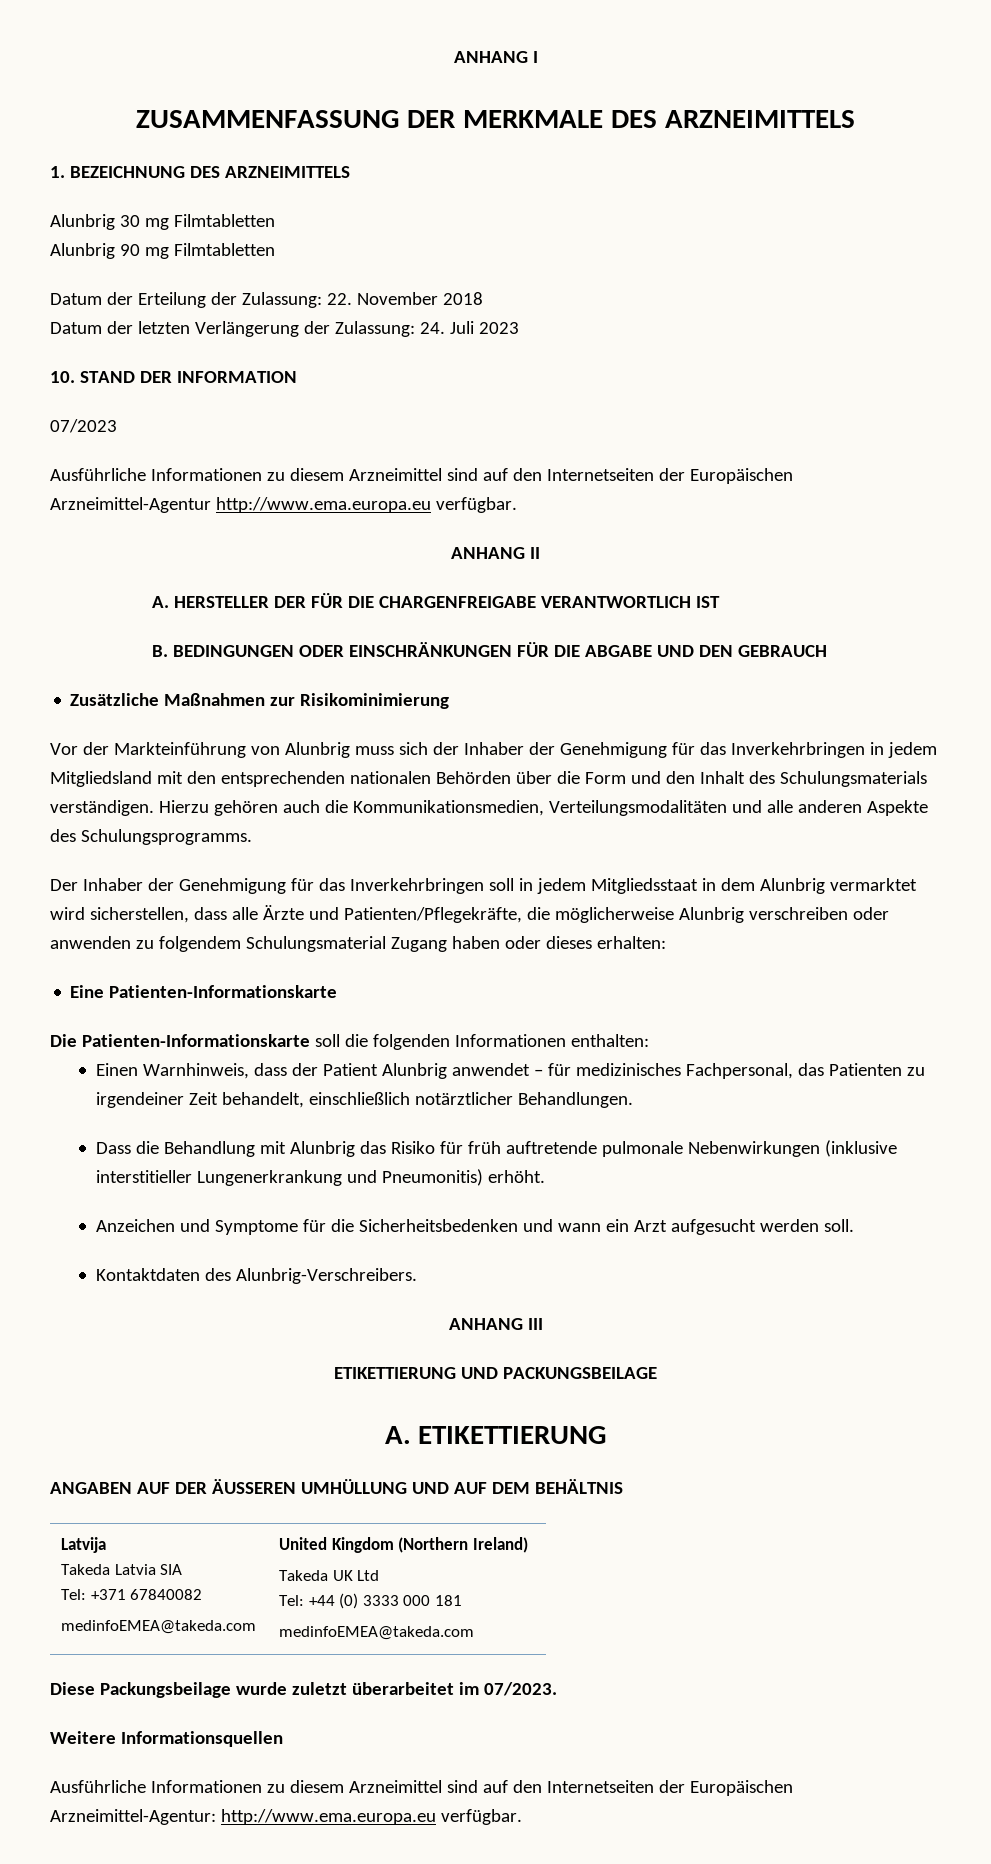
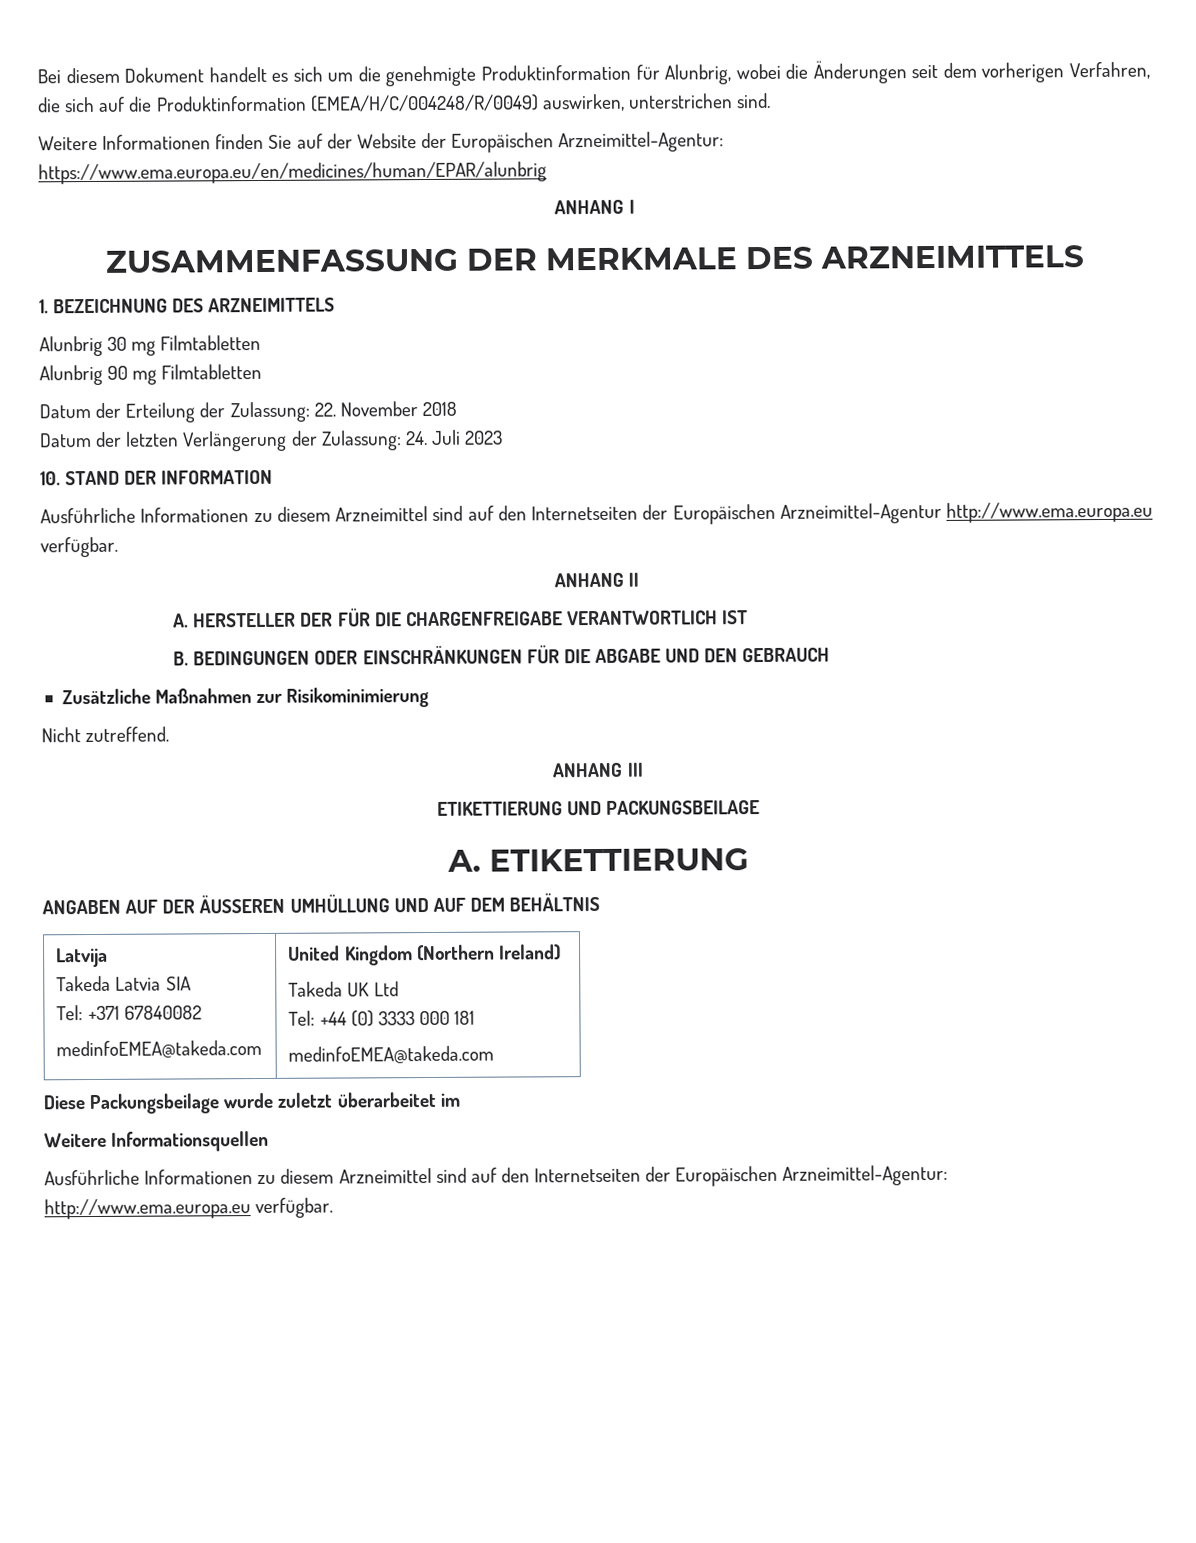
+ Bei diesem Dokument handelt es sich um die genehmigte Produktinformation für Alunbrig, wobei die Änderungen seit dem vorherigen Verfahren, die sich auf die Produktinformation (EMEA/H/C/004248/R/0049) auswirken, unterstrichen sind.
+ Weitere Informationen finden Sie auf der Website der Europäischen Arzneimittel-Agentur: https://www.ema.europa.eu/en/medicines/human/EPAR/alunbrig
- 07/2023
- Vor der Markteinführung von Alunbrig muss sich der Inhaber der Genehmigung für das Inverkehrbringen in jedem Mitgliedsland mit den entsprechenden nationalen Behörden über die Form und den Inhalt des Schulungsmaterials verständigen. Hierzu gehören auch die Kommunikationsmedien, Verteilungsmodalitäten und alle anderen Aspekte des Schulungsprogramms.
- Der Inhaber der Genehmigung für das Inverkehrbringen soll in jedem Mitgliedsstaat in dem Alunbrig vermarktet wird sicherstellen, dass alle Ärzte und Patienten/Pflegekräfte, die möglicherweise Alunbrig verschreiben oder anwenden zu folgendem Schulungsmaterial Zugang haben oder dieses erhalten:
- Eine Patienten-Informationskarte
- Die Patienten-Informationskarte soll die folgenden Informationen enthalten:
- Einen Warnhinweis, dass der Patient Alunbrig anwendet – für medizinisches Fachpersonal, das Patienten zu irgendeiner Zeit behandelt, einschließlich notärztlicher Behandlungen.
- Dass die Behandlung mit Alunbrig das Risiko für früh auftretende pulmonale Nebenwirkungen (inklusive interstitieller Lungenerkrankung und Pneumonitis) erhöht.
- Anzeichen und Symptome für die Sicherheitsbedenken und wann ein Arzt aufgesucht werden soll.
- Kontaktdaten des Alunbrig-Verschreibers.
+ Nicht zutreffend.
- Diese Packungsbeilage wurde zuletzt überarbeitet im 07/2023.
+ Diese Packungsbeilage wurde zuletzt überarbeitet im

